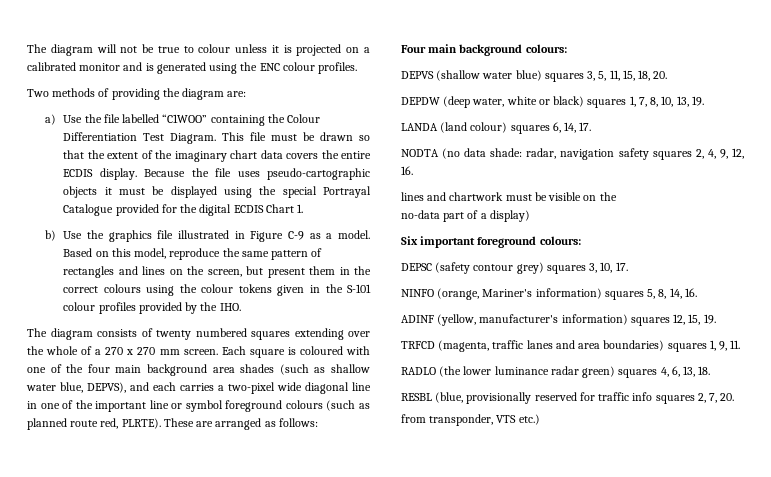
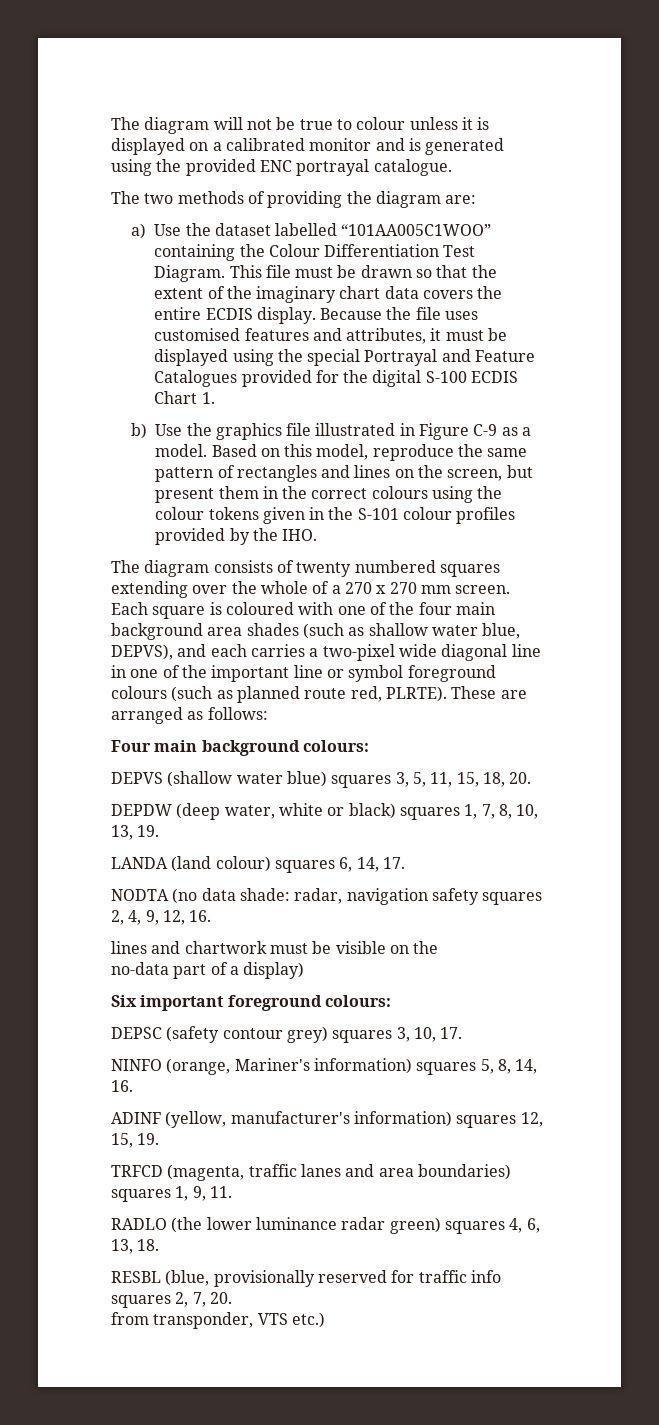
- The diagram will not be true to colour unless it is projected on a calibrated monitor and is generated using the ENC colour profiles.
- Two methods of providing the diagram are:
+ The diagram will not be true to colour unless it is displayed on a calibrated monitor and is generated using the provided ENC portrayal catalogue.
+ The two methods of providing the diagram are:
- a) Use the file labelled “C1WOO” containing the Colour Differentiation Test Diagram.
+ a) Use the dataset labelled “101AA005C1WOO” containing the Colour Differentiation Test Diagram.
- Because the file uses pseudo-cartographic objects it must be displayed using the special Portrayal Catalogue provided for the digital ECDIS Chart 1.
+ Because the file uses customised features and attributes, it must be displayed using the special Portrayal and Feature Catalogues provided for the digital S-100 ECDIS Chart 1.

